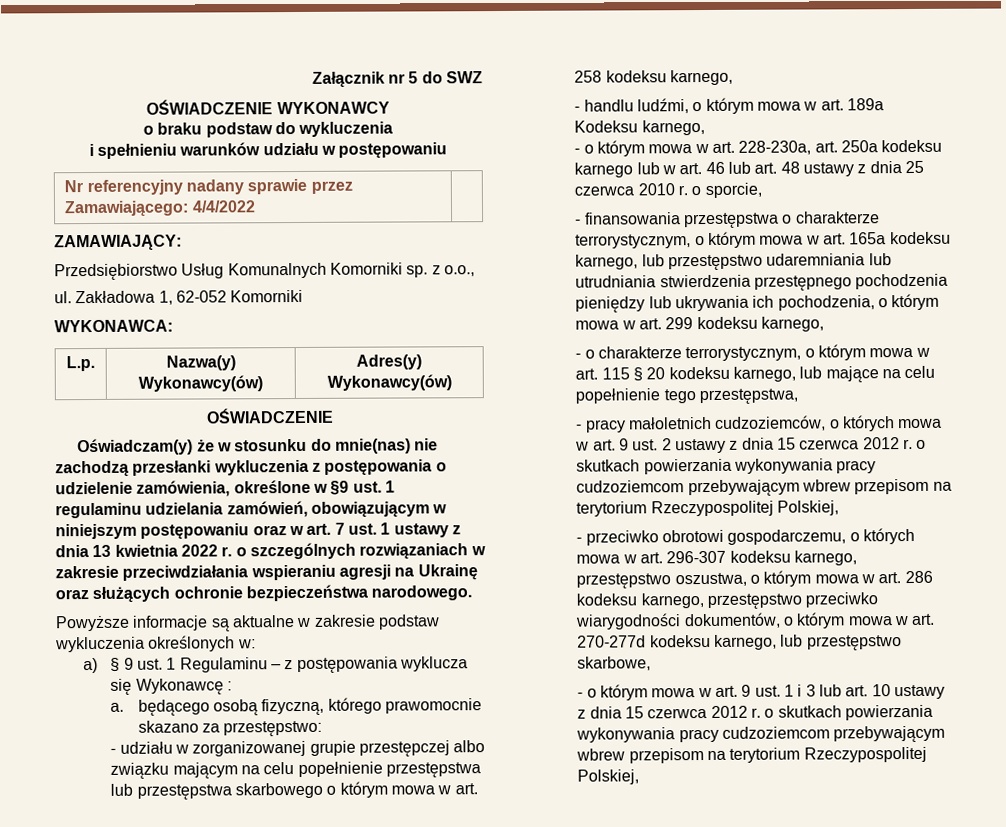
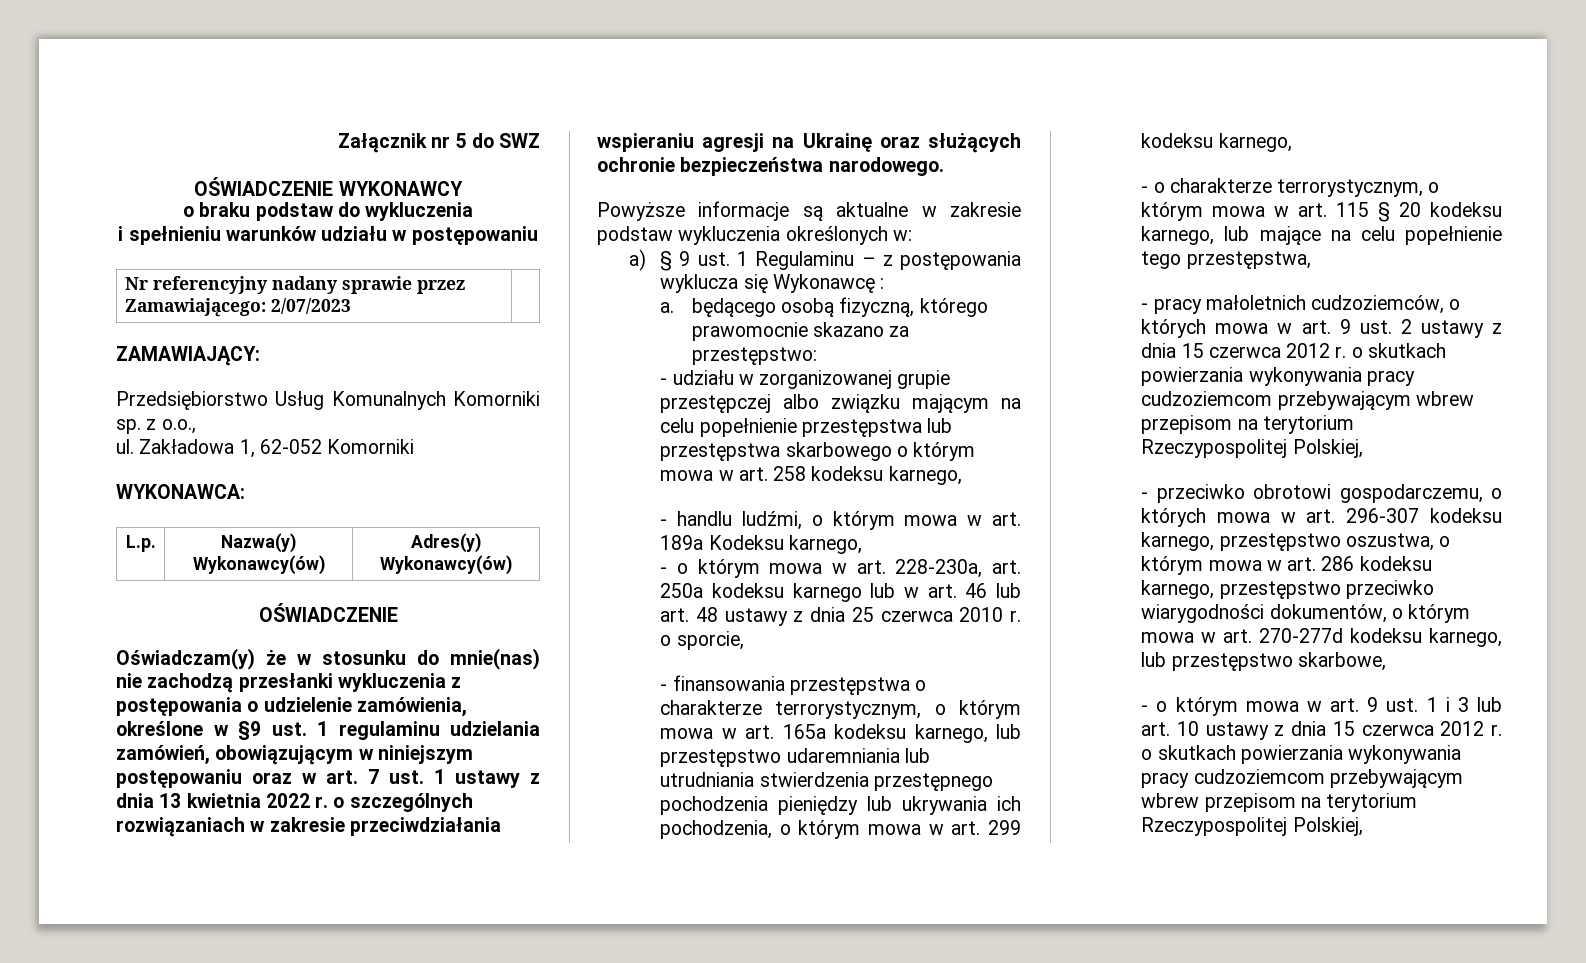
- Nr referencyjny nadany sprawie przez Zamawiającego: 4/4/2022 |
+ Nr referencyjny nadany sprawie przez Zamawiającego: 2/07/2023 |

